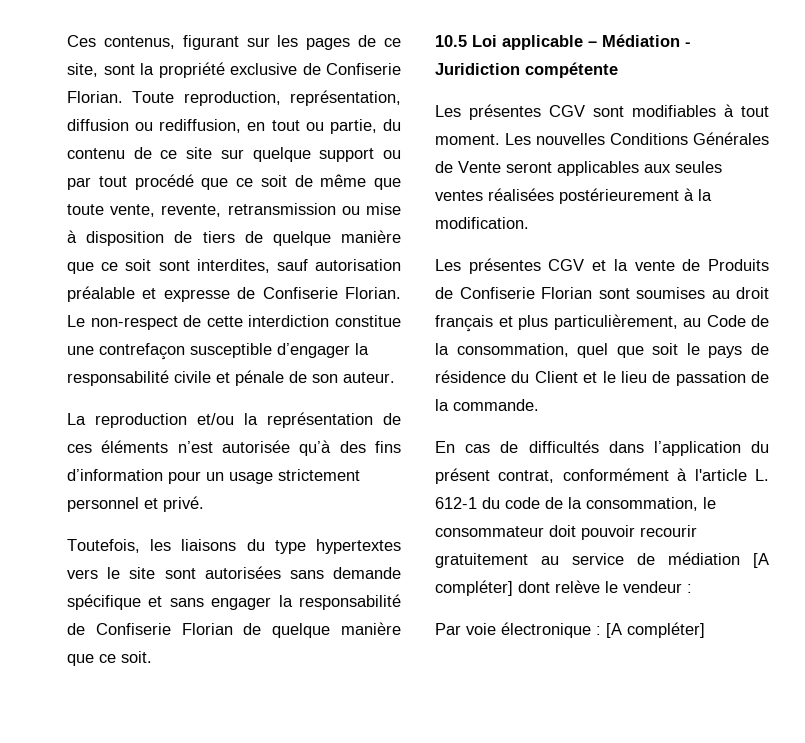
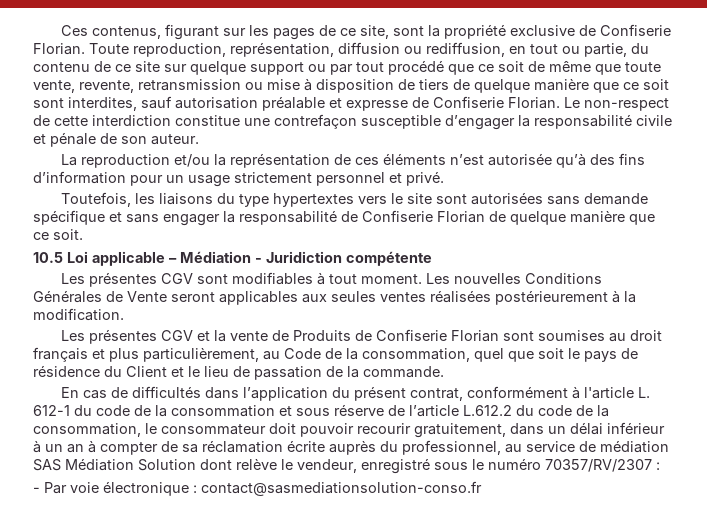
- En cas de difficultés dans l’application du présent contrat, conformément à l'article L. 612-1 du code de la consommation, le consommateur doit pouvoir recourir gratuitement au service de médiation [A compléter] dont relève le vendeur :
+ En cas de difficultés dans l’application du présent contrat, conformément à l'article L. 612-1 du code de la consommation et sous réserve de l’article L.612.2 du code de la consommation, le consommateur doit pouvoir recourir gratuitement, dans un délai inférieur à un an à compter de sa réclamation écrite auprès du professionnel, au service de médiation SAS Médiation Solution dont relève le vendeur, enregistré sous le numéro 70357/RV/2307 :
- Par voie électronique : [A compléter]
+ - Par voie électronique : contact@sasmediationsolution-conso.fr

